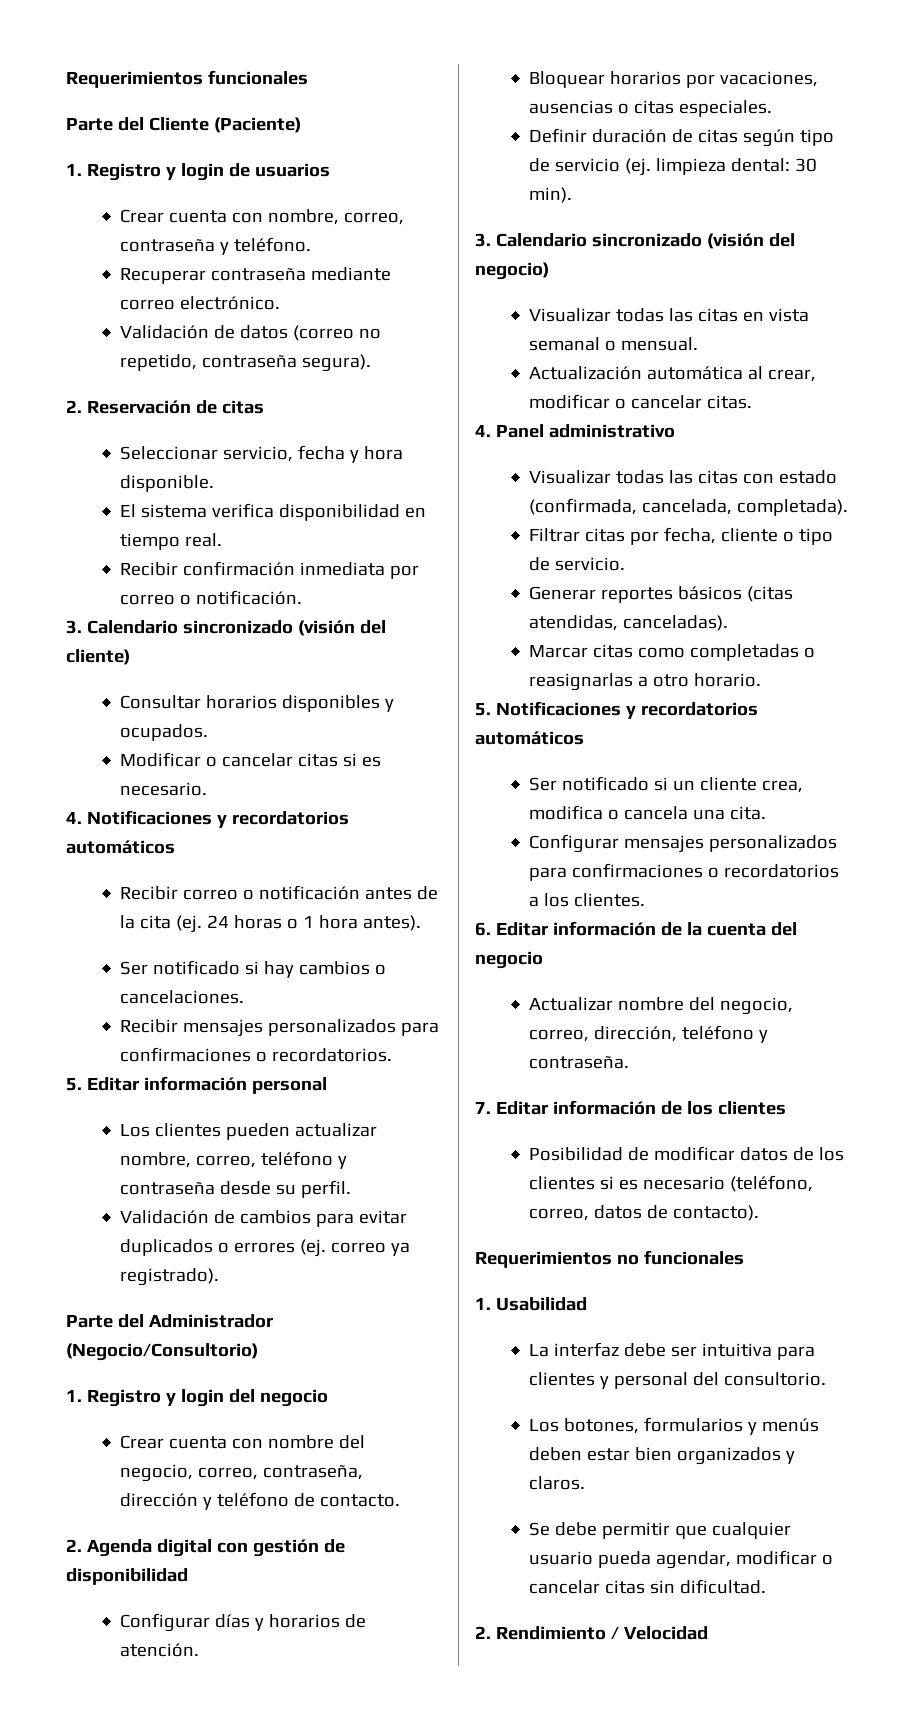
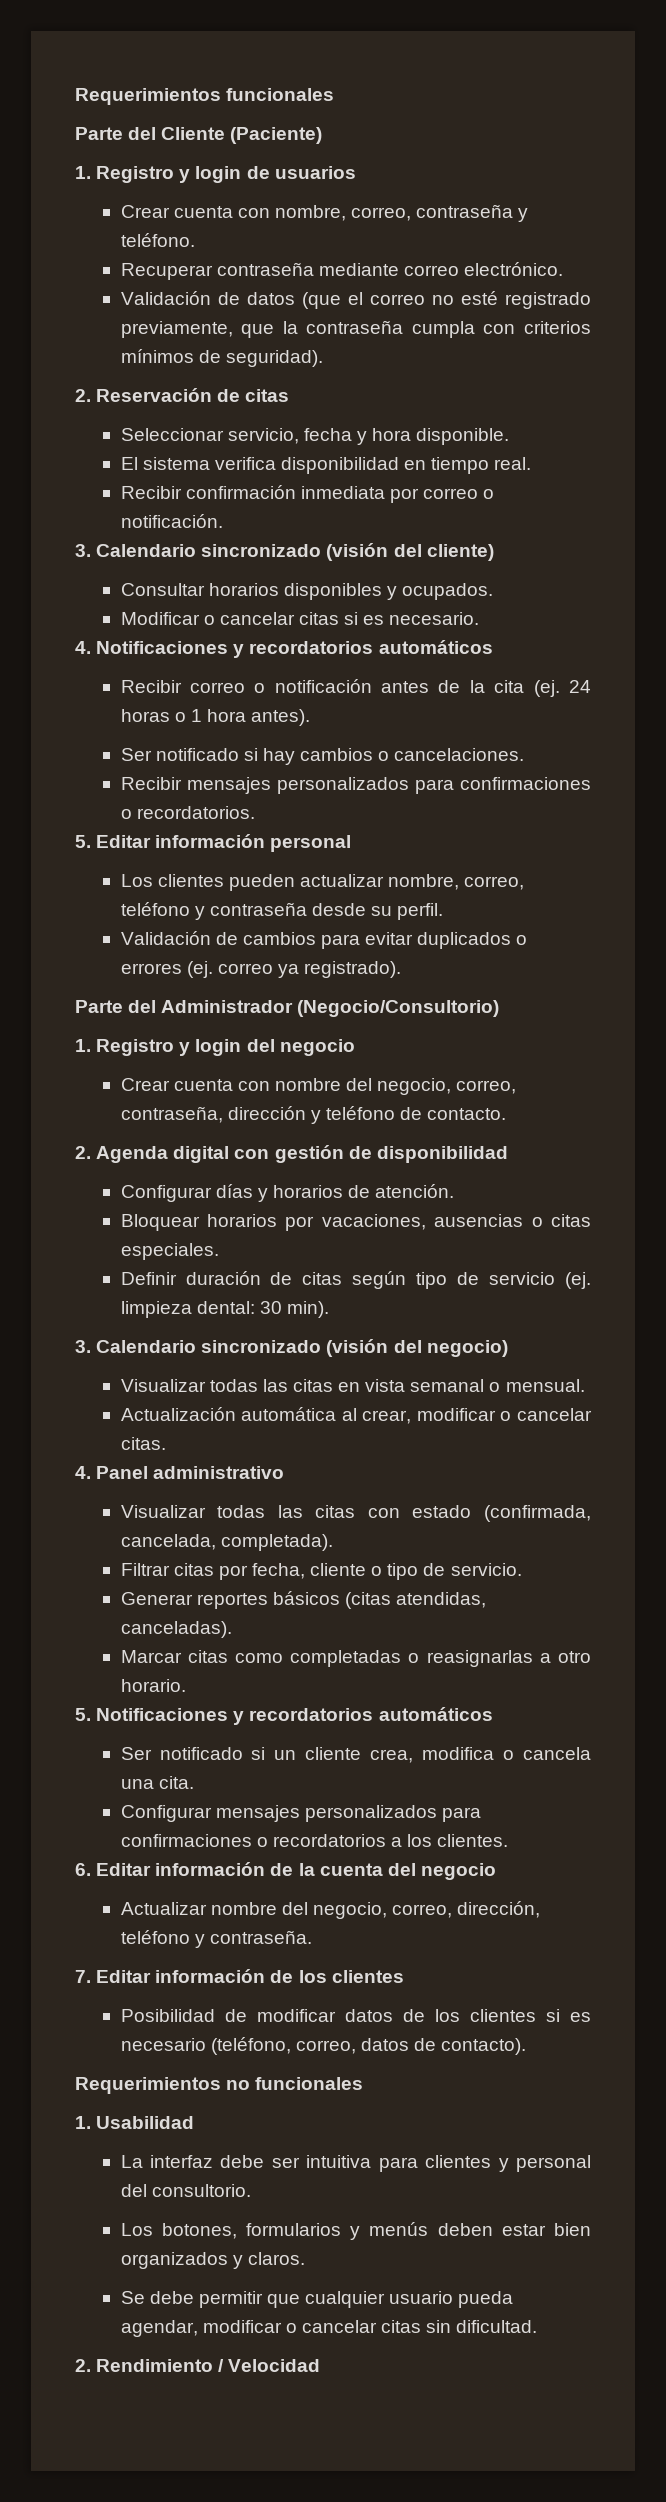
- Validación de datos (correo no repetido, contraseña segura).
+ Validación de datos (que el correo no esté registrado previamente, que la contraseña cumpla con criterios mínimos de seguridad).

